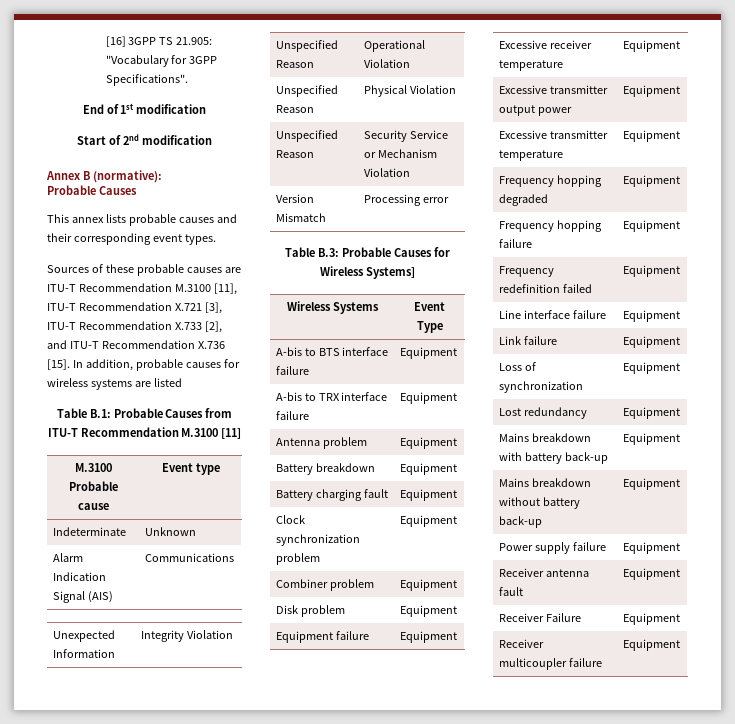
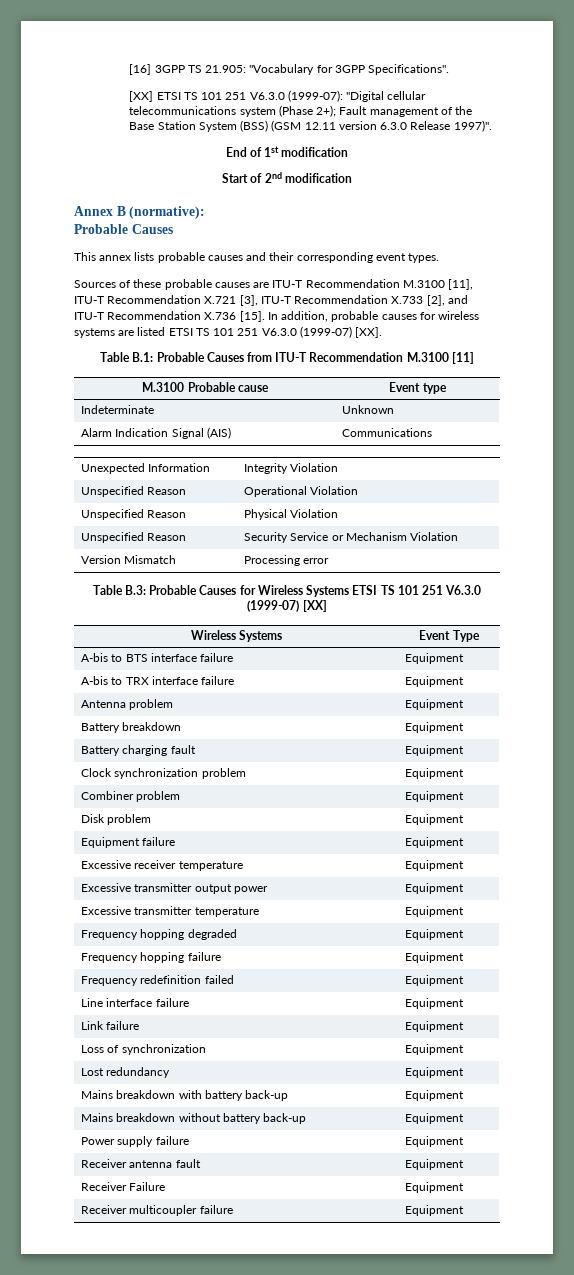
+ [XX] ETSI TS 101 251 V6.3.0 (1999-07): "Digital cellular telecommunications system (Phase 2+); Fault management of the Base Station System (BSS) (GSM 12.11 version 6.3.0 Release 1997)".
- In addition, probable causes for wireless systems are listed
+ In addition, probable causes for wireless systems are listed ETSI TS 101 251 V6.3.0 (1999-07) [XX].
- Table B.3: Probable Causes for Wireless Systems]
+ Table B.3: Probable Causes for Wireless Systems ETSI TS 101 251 V6.3.0 (1999-07) [XX]

